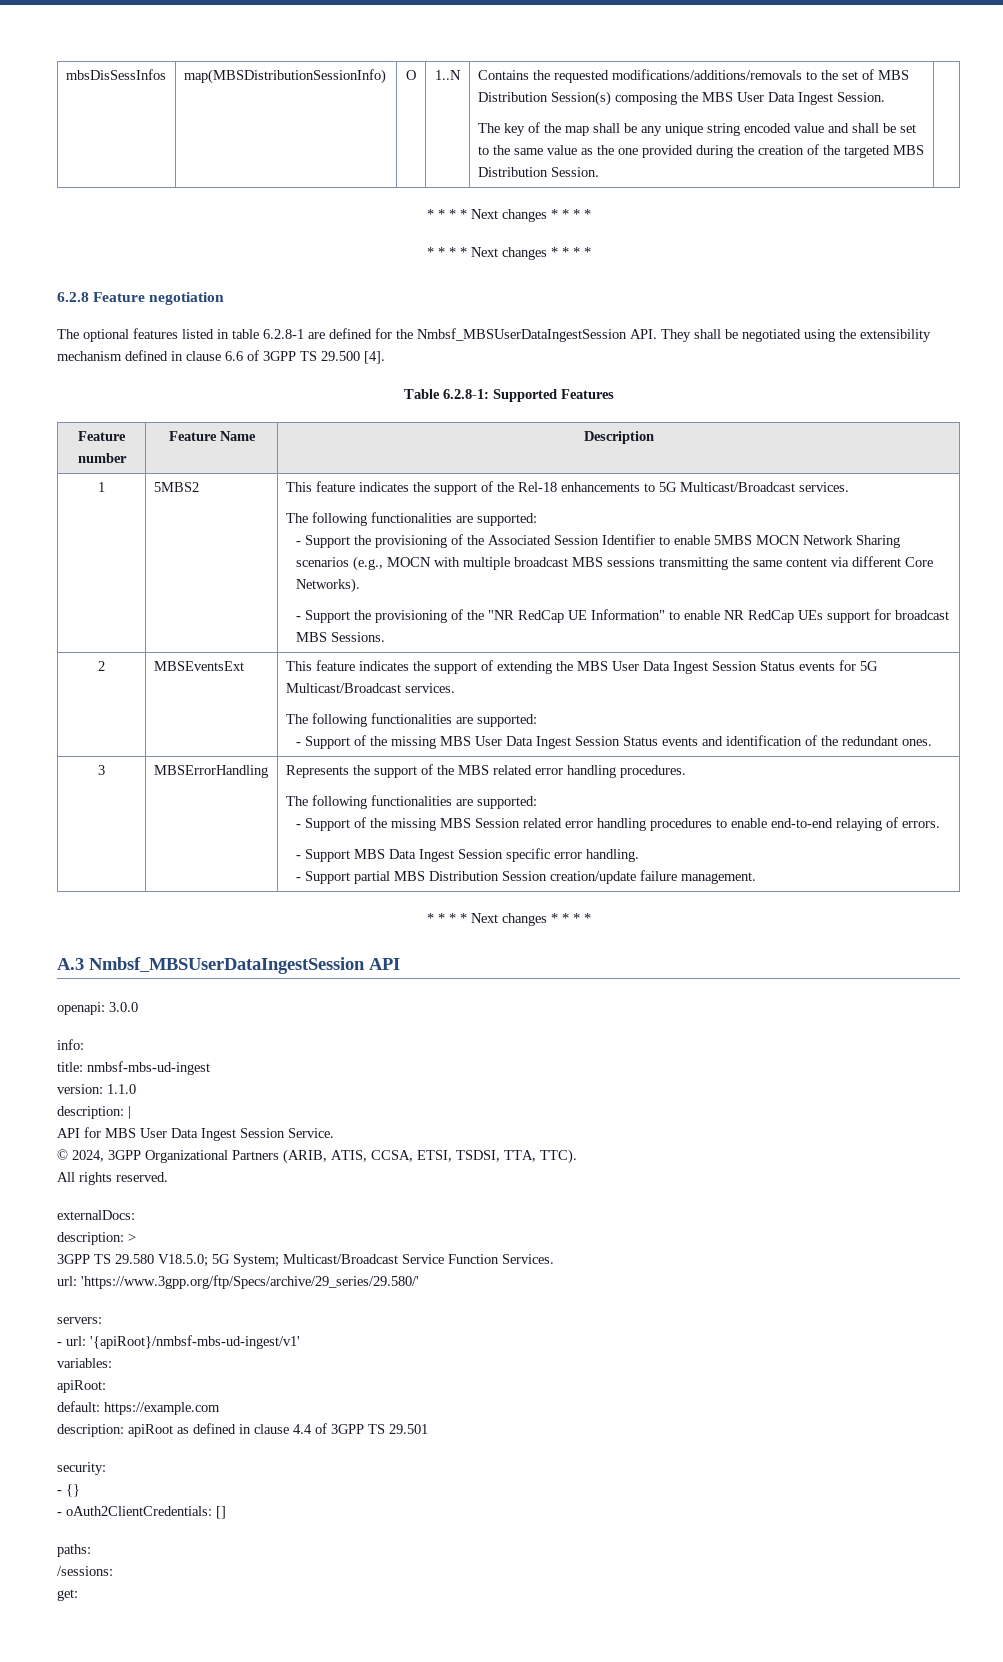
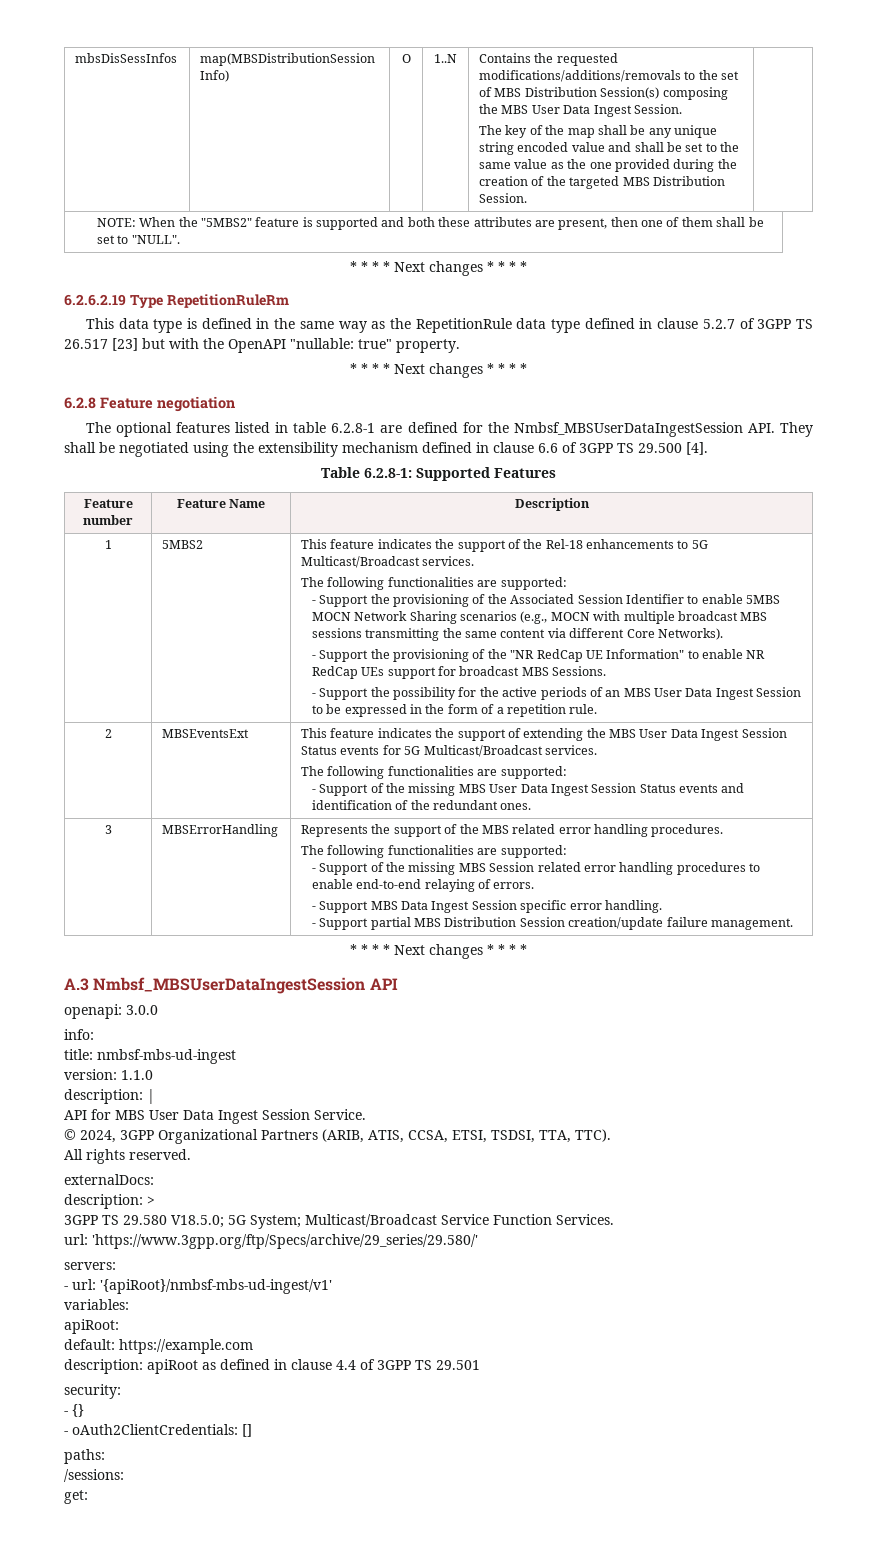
+ NOTE: When the "5MBS2" feature is supported and both these attributes are present, then one of them shall be set to "NULL".
+ 6.2.6.2.19 Type RepetitionRuleRm
+ This data type is defined in the same way as the RepetitionRule data type defined in clause 5.2.7 of 3GPP TS 26.517 [23] but with the OpenAPI "nullable: true" property.
+ - Support the possibility for the active periods of an MBS User Data Ingest Session to be expressed in the form of a repetition rule.

